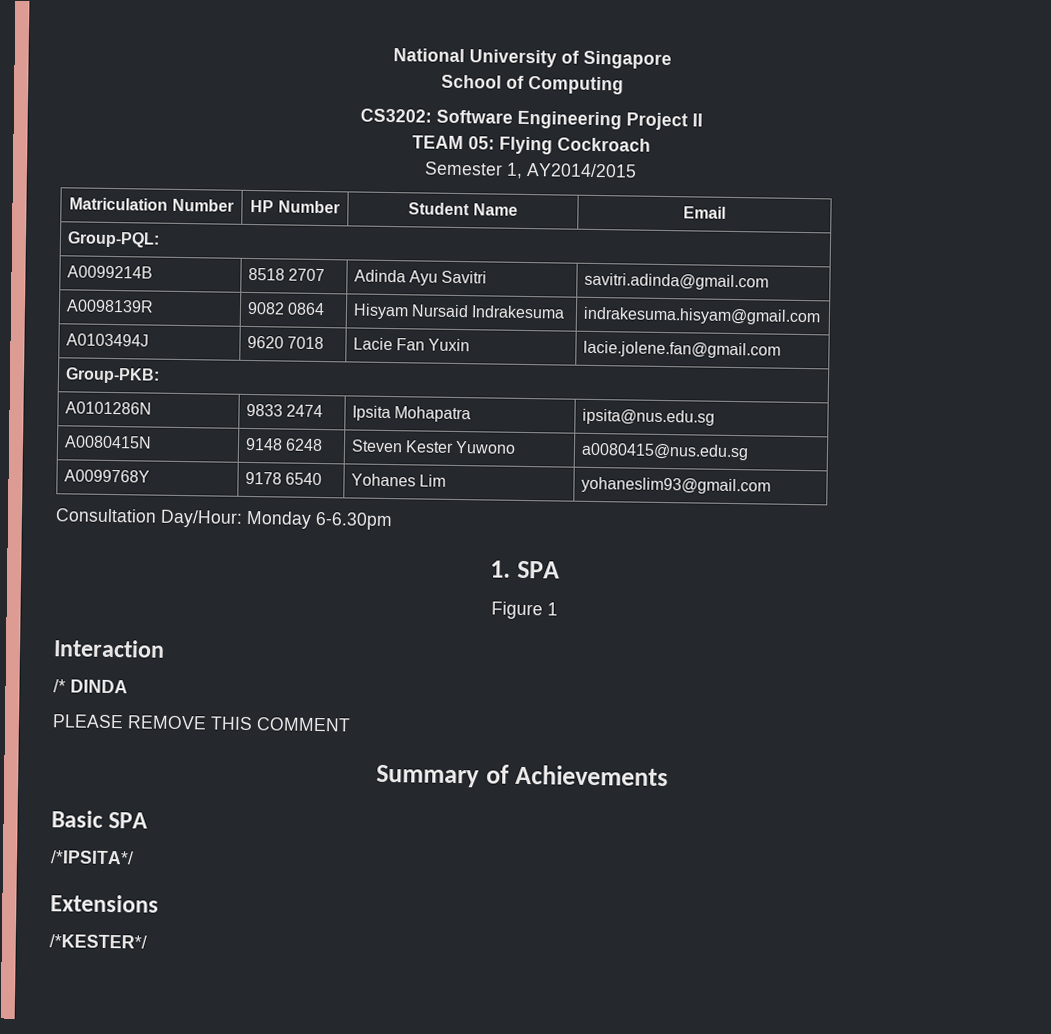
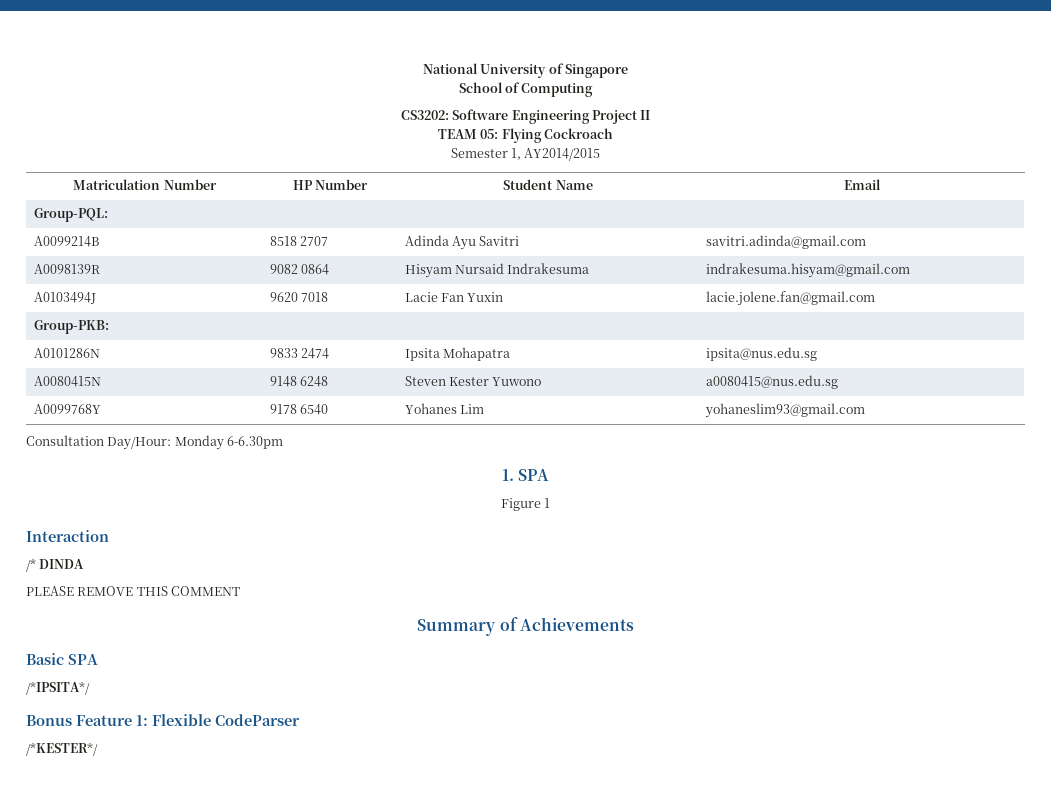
- Extensions
+ Bonus Feature 1: Flexible CodeParser

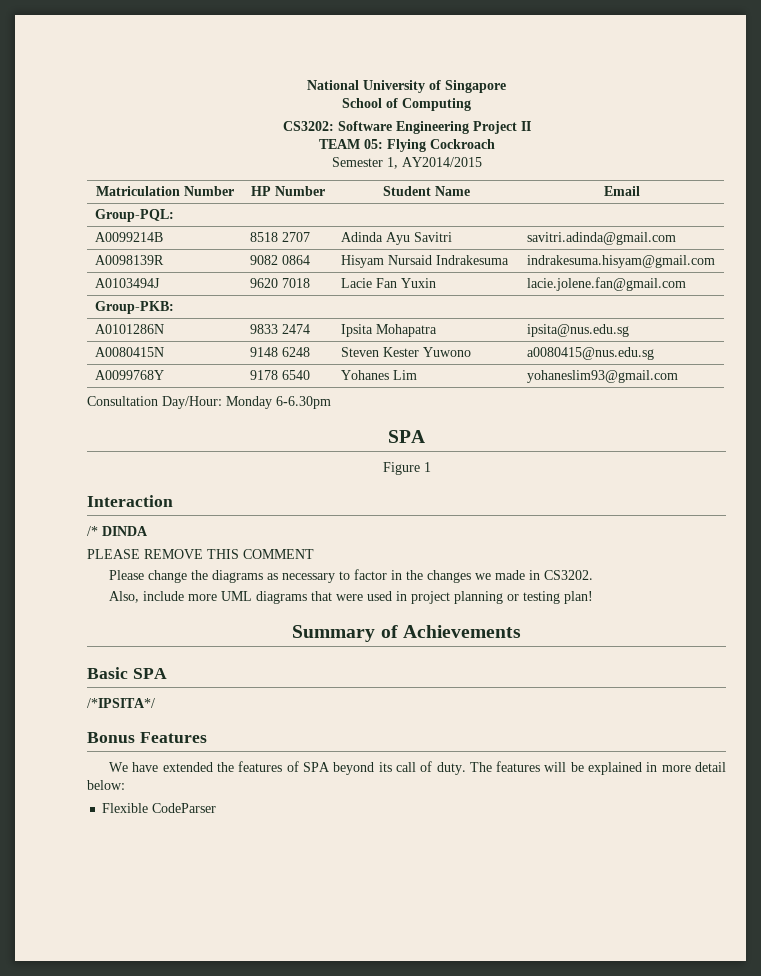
  Consultation Day/Hour: Monday 6-6.30pm
- 1. SPA
+ SPA
+ Please change the diagrams as necessary to factor in the changes we made in CS3202.
+ Also, include more UML diagrams that were used in project planning or testing plan!
- Bonus Feature 1: Flexible CodeParser
+ Bonus Features
+ We have extended the features of SPA beyond its call of duty. The features will be explained in more detail below:
+ Flexible CodeParser
- /*KESTER*/

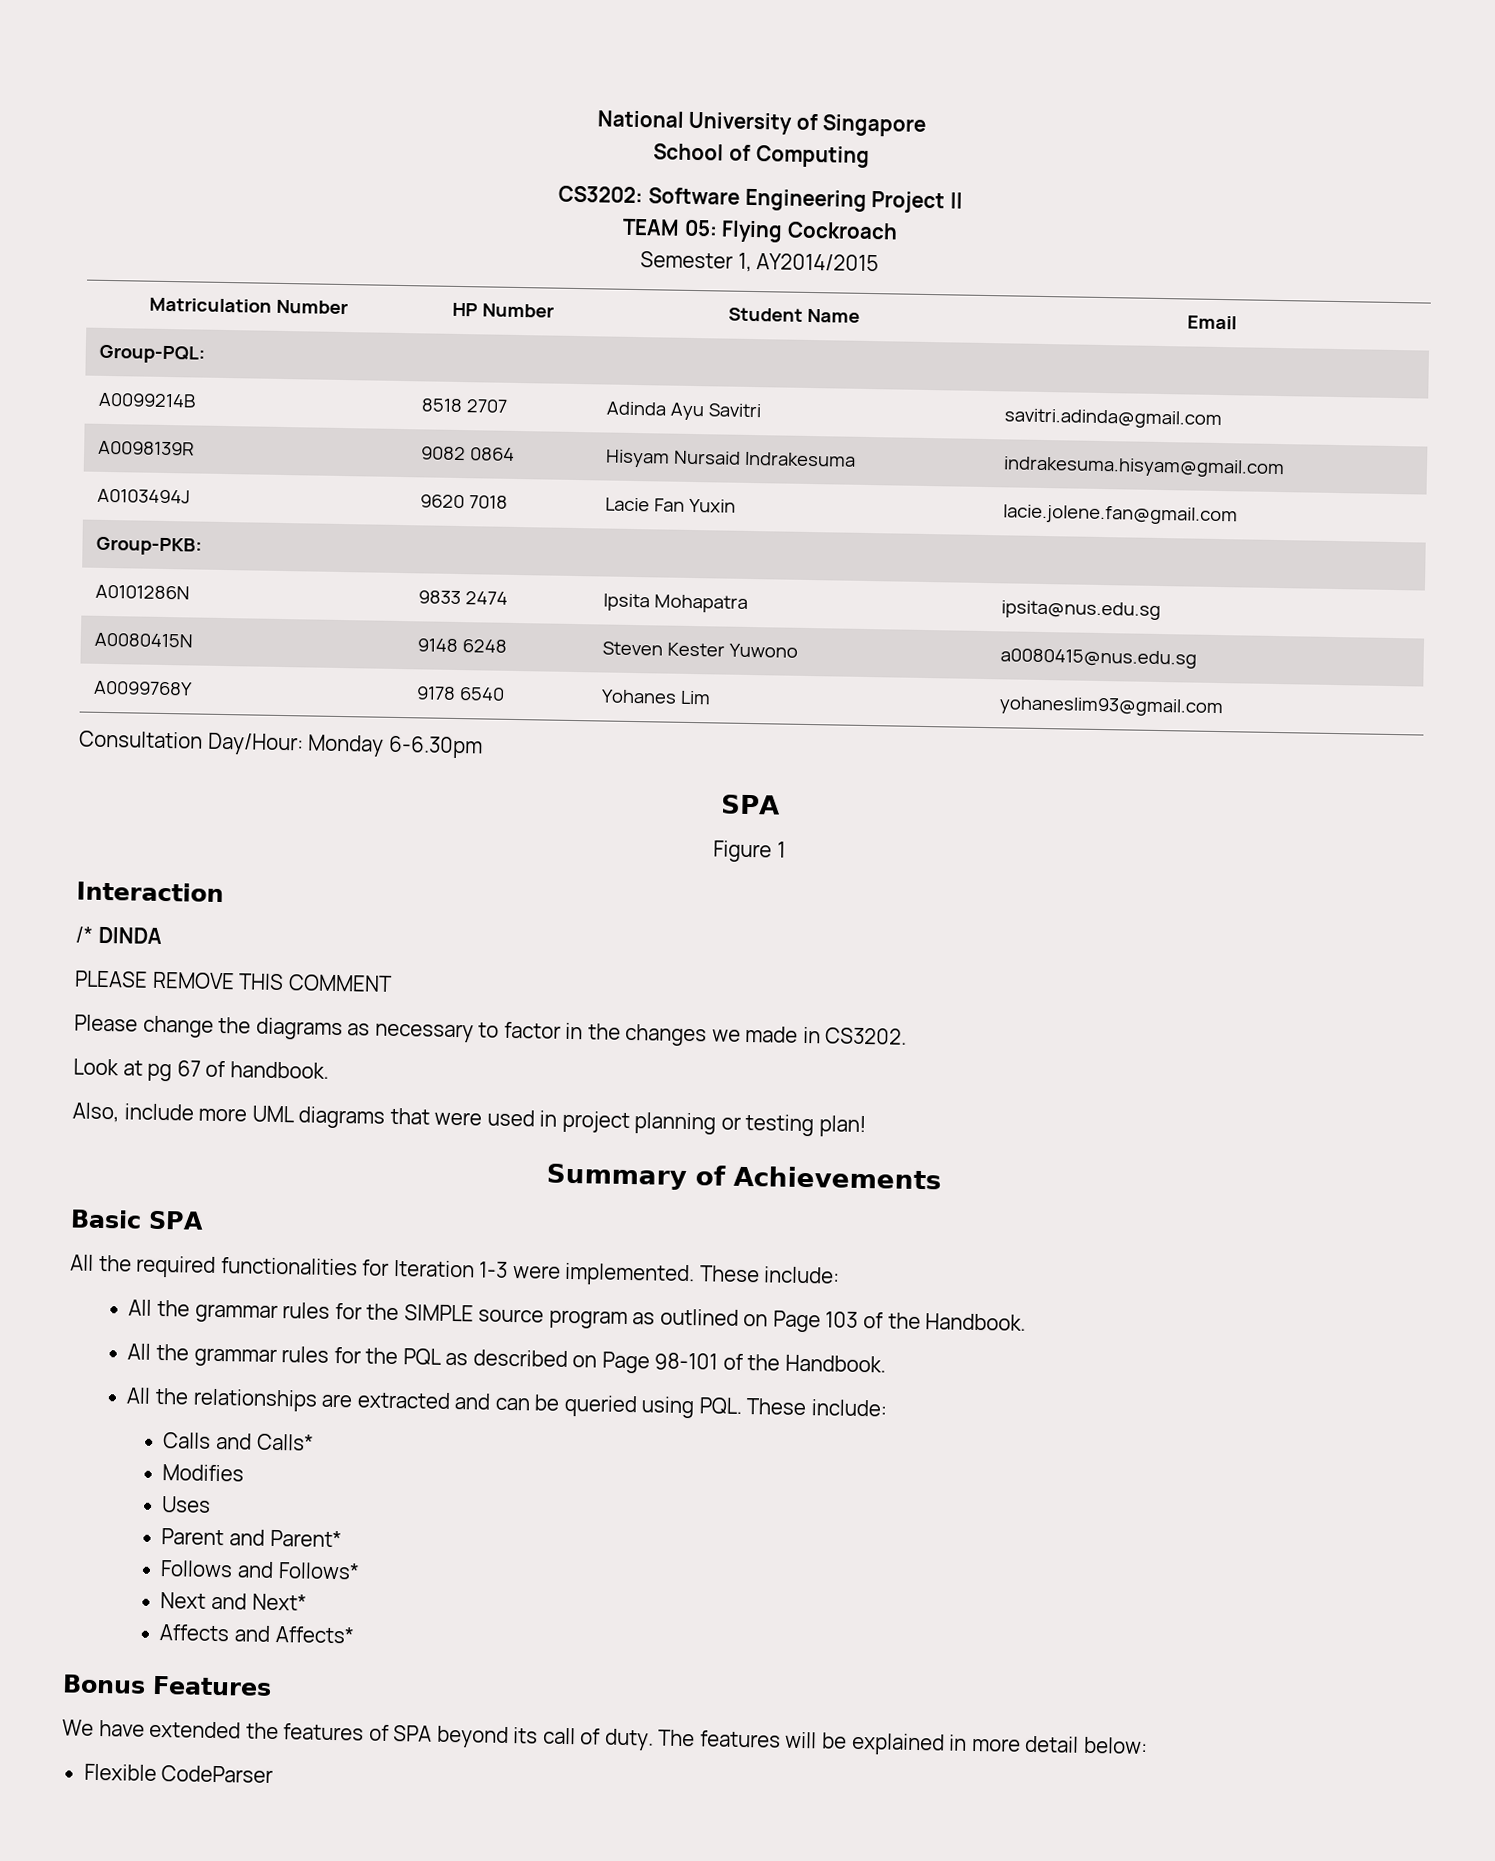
+ Look at pg 67 of handbook.
- /*IPSITA*/
+ All the required functionalities for Iteration 1-3 were implemented. These include:
+ All the grammar rules for the SIMPLE source program as outlined on Page 103 of the Handbook.
+ All the grammar rules for the PQL as described on Page 98-101 of the Handbook.
+ All the relationships are extracted and can be queried using PQL. These include:
+ Calls and Calls*
+ Modifies
+ Uses
+ Parent and Parent*
+ Follows and Follows*
+ Next and Next*
+ Affects and Affects*

